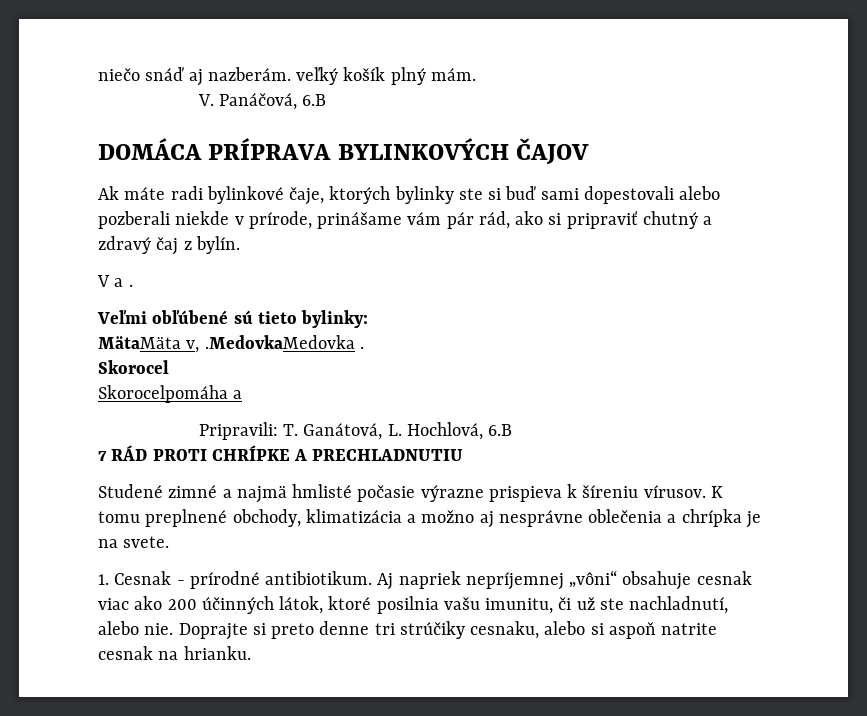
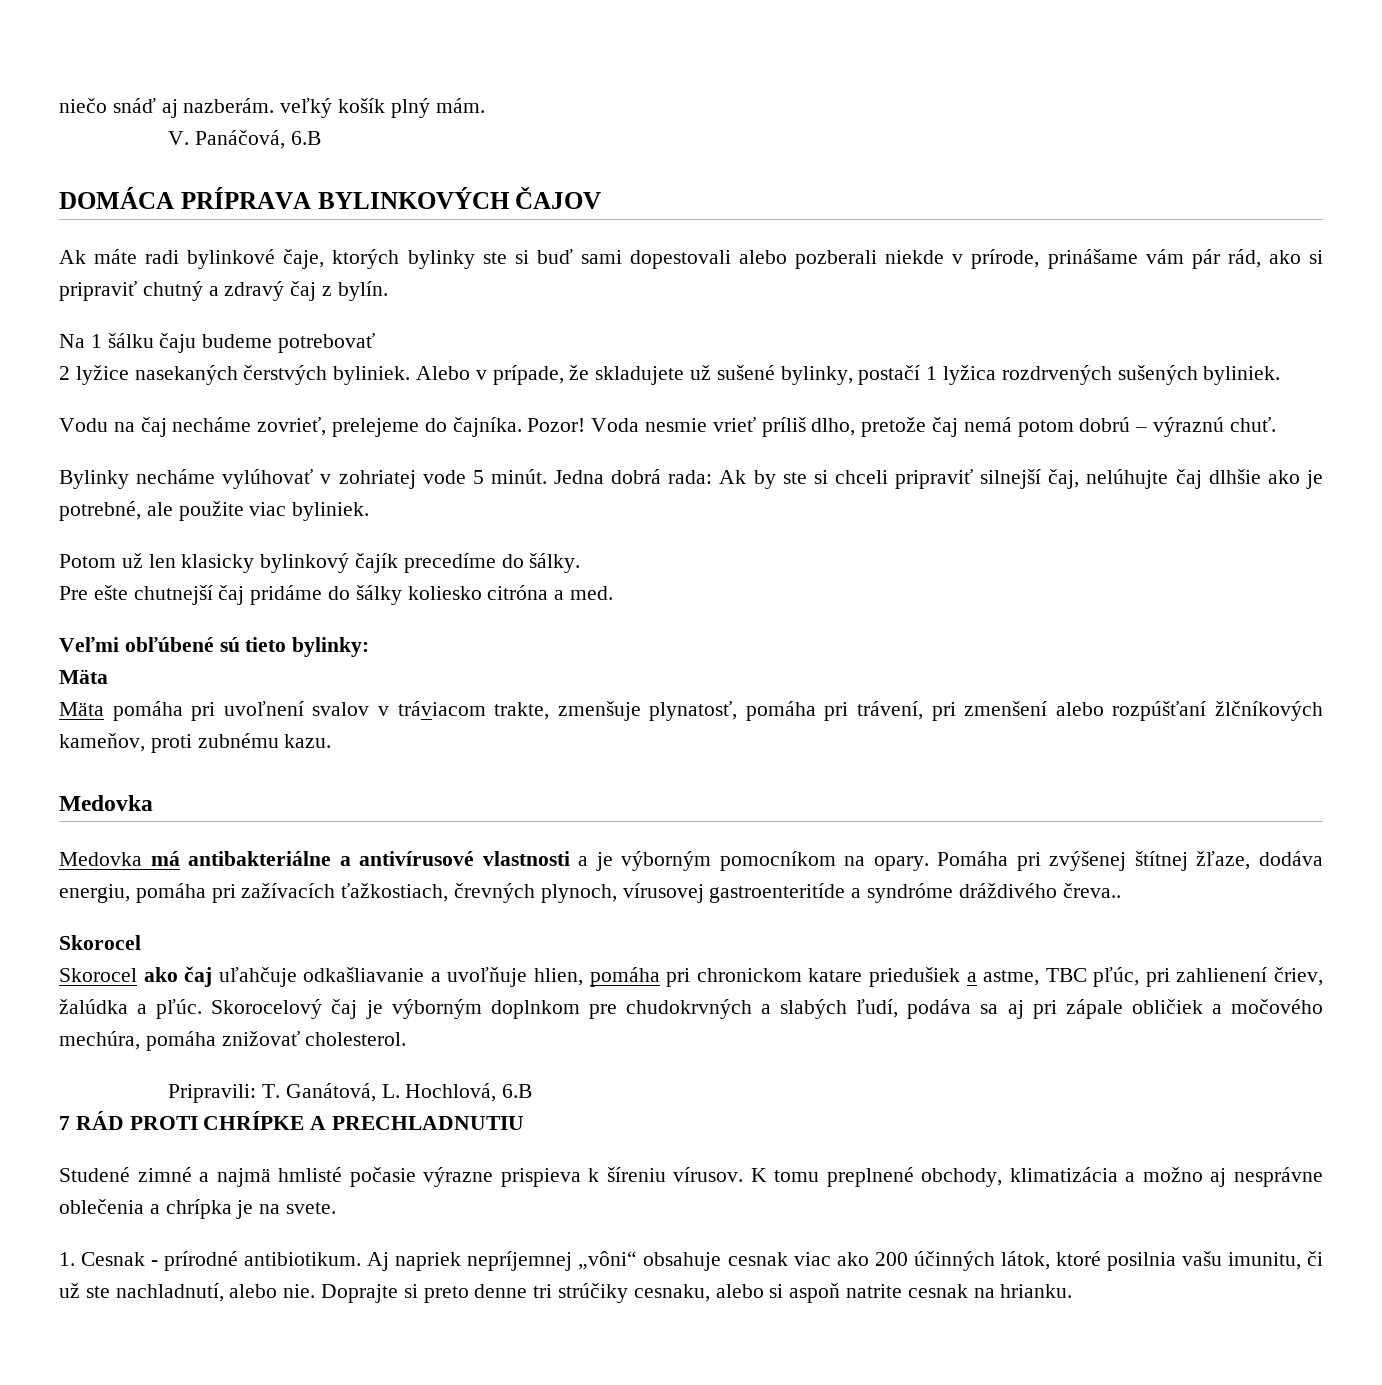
- V a .
+ Na 1 šálku čaju budeme potrebovať
+ 2 lyžice nasekaných čerstvých byliniek. Alebo v prípade, že skladujete už sušené bylinky, postačí 1 lyžica rozdrvených sušených byliniek.
+ Vodu na čaj necháme zovrieť, prelejeme do čajníka. Pozor! Voda nesmie vrieť príliš dlho, pretože čaj nemá potom dobrú – výraznú chuť.
+ Bylinky necháme vylúhovať v zohriatej vode 5 minút. Jedna dobrá rada: Ak by ste si chceli pripraviť silnejší čaj, nelúhujte čaj dlhšie ako je potrebné, ale použite viac byliniek.
+ Potom už len klasicky bylinkový čajík precedíme do šálky.
+ Pre ešte chutnejší čaj pridáme do šálky koliesko citróna a med.
  Veľmi obľúbené sú tieto bylinky:
- MätaMäta v, .MedovkaMedovka .
+ Mäta
+ Mäta pomáha pri uvoľnení svalov v tráviacom trakte, zmenšuje plynatosť, pomáha pri trávení, pri zmenšení alebo rozpúšťaní žlčníkových kameňov, proti zubnému kazu.
+ Medovka
+ Medovka má antibakteriálne a antivírusové vlastnosti a je výborným pomocníkom na opary. Pomáha pri zvýšenej štítnej žľaze, dodáva energiu, pomáha pri zažívacích ťažkostiach, črevných plynoch, vírusovej gastroenteritíde a syndróme dráždivého čreva..
  Skorocel
- Skorocelpomáha a
+ Skorocel ako čaj uľahčuje odkašliavanie a uvoľňuje hlien, pomáha pri chronickom katare priedušiek a astme, TBC pľúc, pri zahlienení čriev, žalúdka a pľúc. Skorocelový čaj je výborným doplnkom pre chudokrvných a slabých ľudí, podáva sa aj pri zápale obličiek a močového mechúra, pomáha znižovať cholesterol.

